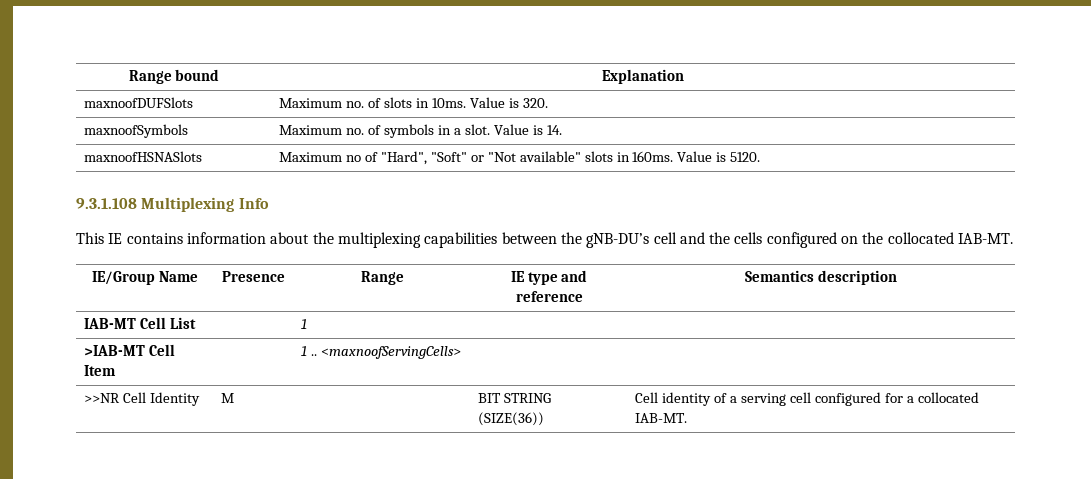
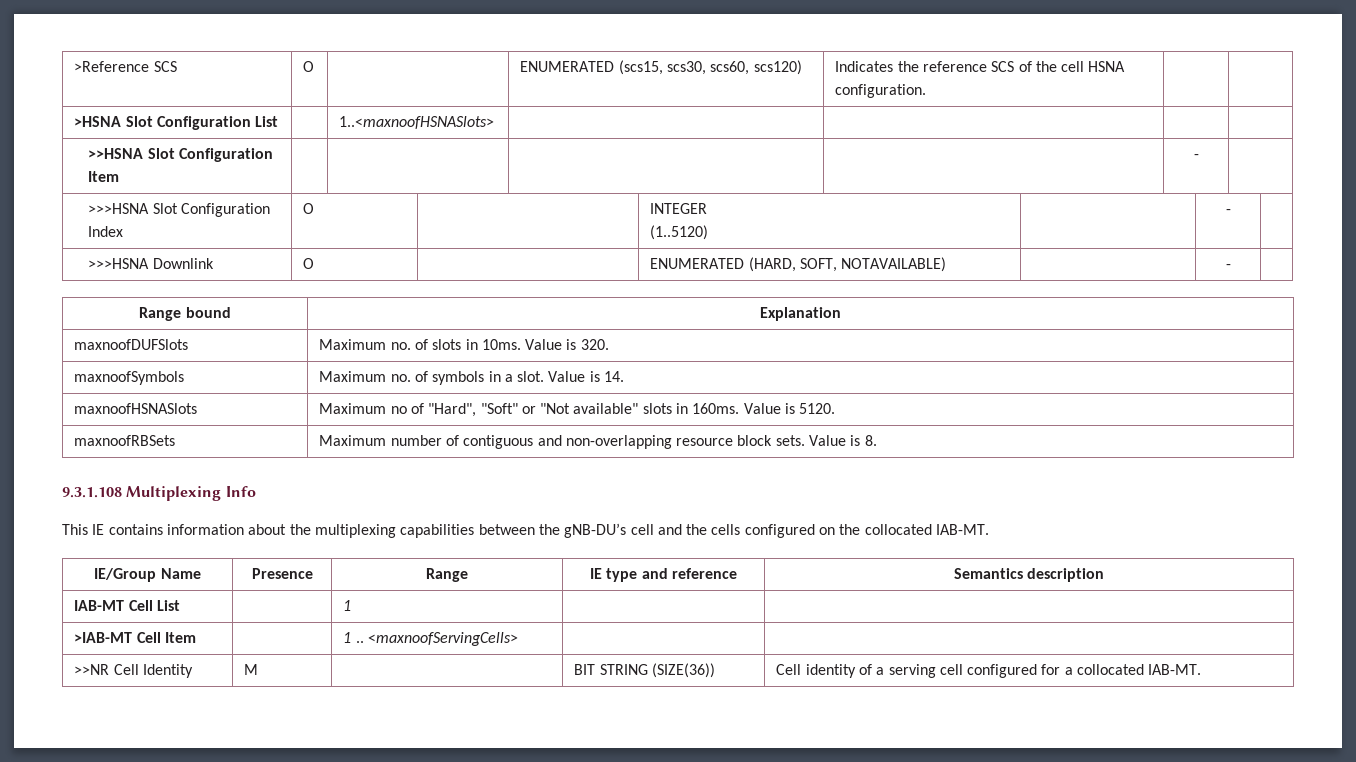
+ >Reference SCS | O | | ENUMERATED (scs15, scs30, scs60, scs120) | Indicates the reference SCS of the cell HSNA configuration. | |
+ >HSNA Slot Configuration List | | 1..<maxnoofHSNASlots> | | | |
+ >>HSNA Slot Configuration Item | | | | | - |
+ >>>HSNA Slot Configuration Index | O | | INTEGER
+ (1..5120) | | - |
+ >>>HSNA Downlink | O | | ENUMERATED (HARD, SOFT, NOTAVAILABLE) | | - |
+ maxnoofRBSets | Maximum number of contiguous and non-overlapping resource block sets. Value is 8.

